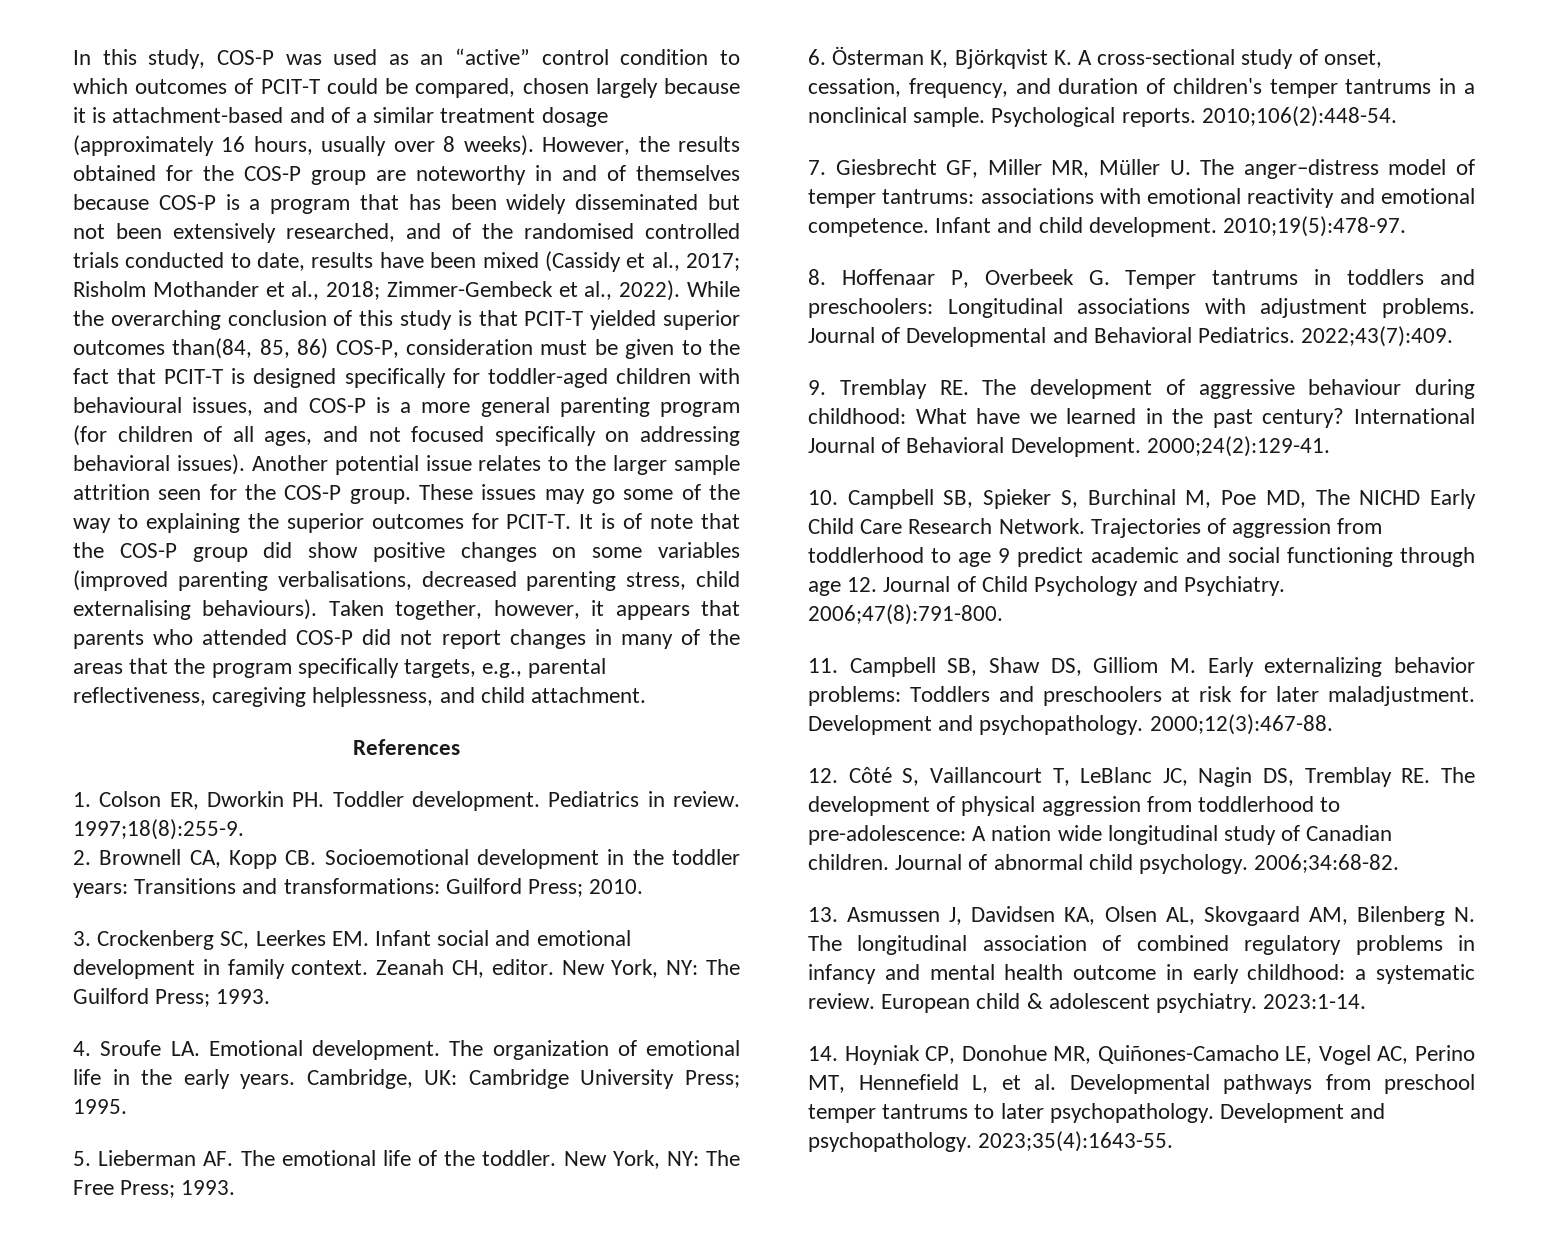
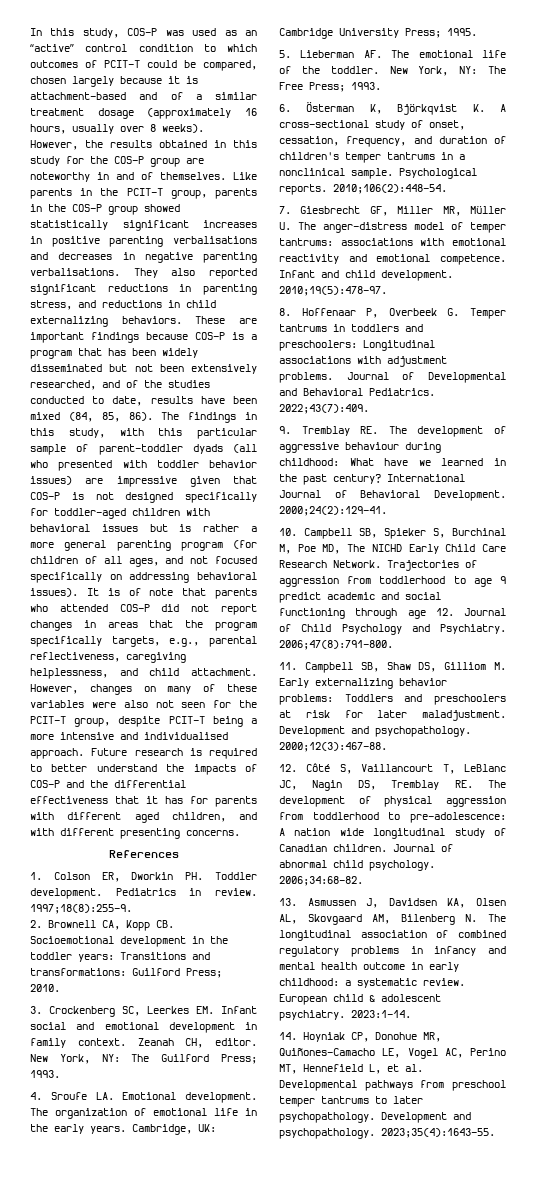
- However, the results obtained for the COS-P group are noteworthy in and of themselves because COS-P is a program that has been widely disseminated but not been extensively researched, and of the randomised controlled trials conducted to date, results have been mixed (Cassidy et al., 2017; Risholm Mothander et al., 2018; Zimmer-Gembeck et al., 2022). While the overarching conclusion of this study is that PCIT-T yielded superior outcomes than(84, 85, 86) COS-P, consideration must be given to the fact that PCIT-T is designed specifically for toddler-aged children with behavioural issues, and COS-P is a more general parenting program (for children of all ages, and not focused specifically on addressing behavioral issues).
+ However, the results obtained in this study for the COS-P group are noteworthy in and of themselves. Like parents in the PCIT-T group, parents in the COS-P group showed statistically significant increases in positive parenting verbalisations and decreases in negative parenting verbalisations. They also reported significant reductions in parenting stress, and reductions in child externalizing behaviors. These are important findings because COS-P is a program that has been widely disseminated but not been extensively researched, and of the studies conducted to date, results have been mixed (84, 85, 86). The findings in this study, with this particular sample of parent-toddler dyads (all who presented with toddler behavior issues) are impressive given that COS-P is not designed specifically for toddler-aged children with behavioral issues but is rather a more general parenting program (for children of all ages, and not focused specifically on addressing behavioral issues).
- Another potential issue relates to the larger sample attrition seen for the COS-P group. These issues may go some of the way to explaining the superior outcomes for PCIT-T.
- It is of note that the COS-P group did show positive changes on some variables (improved parenting verbalisations, decreased parenting stress, child externalising behaviours). Taken together, however, it appears that parents who attended COS-P did not report changes in many of the areas that the program specifically targets, e.g., parental reflectiveness, caregiving helplessness, and child attachment.
+ It is of note that parents who attended COS-P did not report changes in areas that the program specifically targets, e.g., parental reflectiveness, caregiving helplessness, and child attachment. However, changes on many of these variables were also not seen for the PCIT-T group, despite PCIT-T being a more intensive and individualised approach. Future research is required to better understand the impacts of COS-P and the differential effectiveness that it has for parents with different aged children, and with different presenting concerns.

